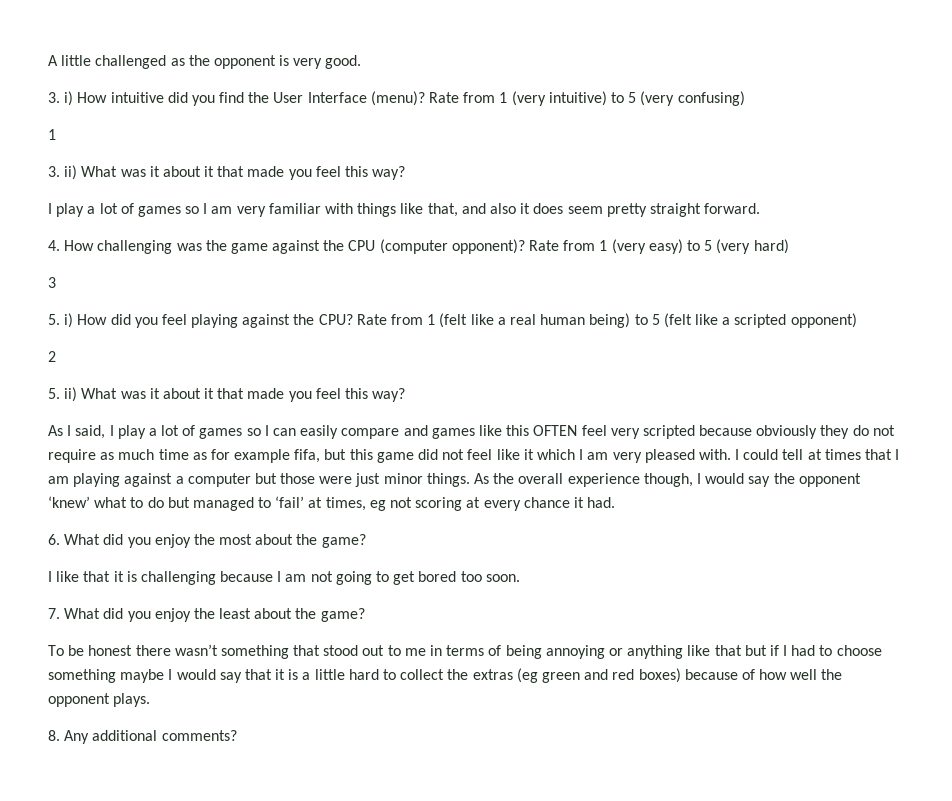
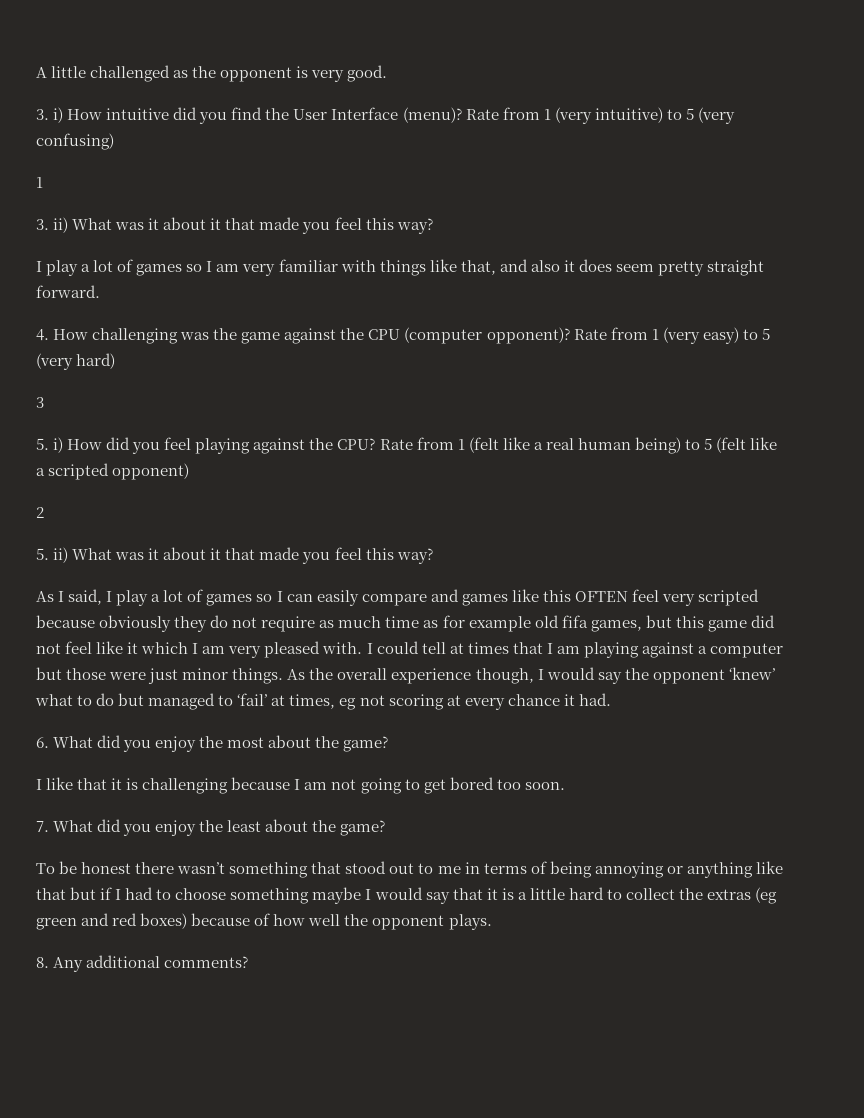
- As I said, I play a lot of games so I can easily compare and games like this OFTEN feel very scripted because obviously they do not require as much time as for example fifa, but this game did not feel like it which I am very pleased with.
+ As I said, I play a lot of games so I can easily compare and games like this OFTEN feel very scripted because obviously they do not require as much time as for example old fifa games, but this game did not feel like it which I am very pleased with.

